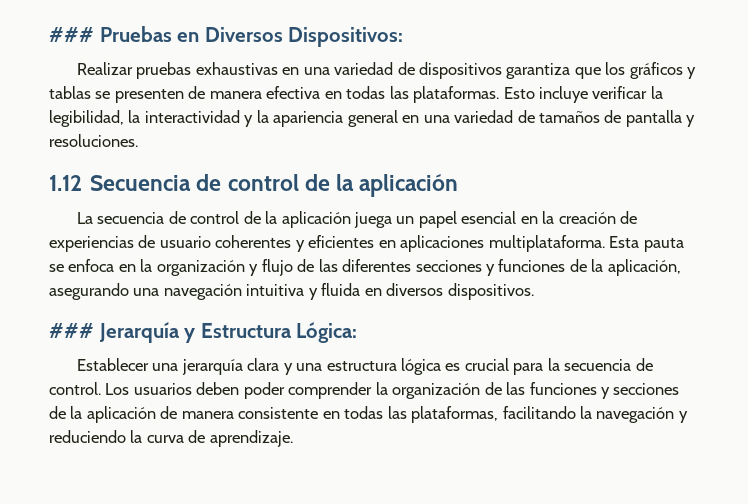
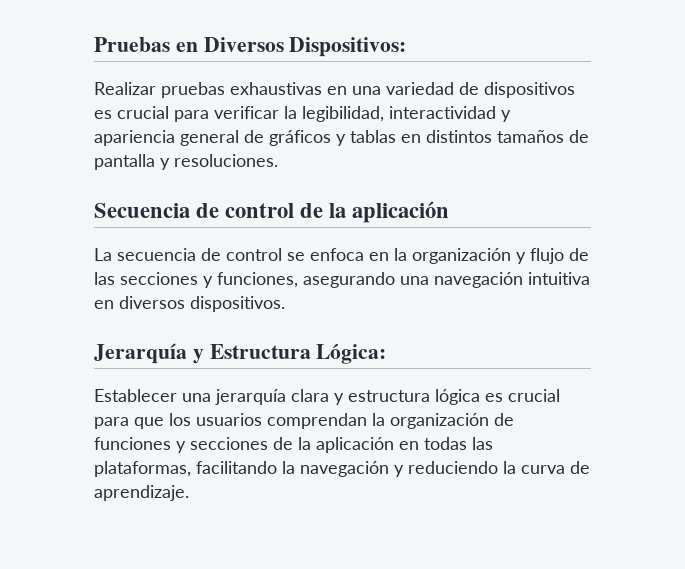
- ### Pruebas en Diversos Dispositivos:
+ Pruebas en Diversos Dispositivos:
- Realizar pruebas exhaustivas en una variedad de dispositivos garantiza que los gráficos y tablas se presenten de manera efectiva en todas las plataformas. Esto incluye verificar la legibilidad, la interactividad y la apariencia general en una variedad de tamaños de pantalla y resoluciones.
+ Realizar pruebas exhaustivas en una variedad de dispositivos es crucial para verificar la legibilidad, interactividad y apariencia general de gráficos y tablas en distintos tamaños de pantalla y resoluciones.
- 1.12 Secuencia de control de la aplicación
+ Secuencia de control de la aplicación
- La secuencia de control de la aplicación juega un papel esencial en la creación de experiencias de usuario coherentes y eficientes en aplicaciones multiplataforma. Esta pauta se enfoca en la organización y flujo de las diferentes secciones y funciones de la aplicación, asegurando una navegación intuitiva y fluida en diversos dispositivos.
+ La secuencia de control se enfoca en la organización y flujo de las secciones y funciones, asegurando una navegación intuitiva en diversos dispositivos.
- ### Jerarquía y Estructura Lógica:
+ Jerarquía y Estructura Lógica:
- Establecer una jerarquía clara y una estructura lógica es crucial para la secuencia de control. Los usuarios deben poder comprender la organización de las funciones y secciones de la aplicación de manera consistente en todas las plataformas, facilitando la navegación y reduciendo la curva de aprendizaje.
+ Establecer una jerarquía clara y estructura lógica es crucial para que los usuarios comprendan la organización de funciones y secciones de la aplicación en todas las plataformas, facilitando la navegación y reduciendo la curva de aprendizaje.

